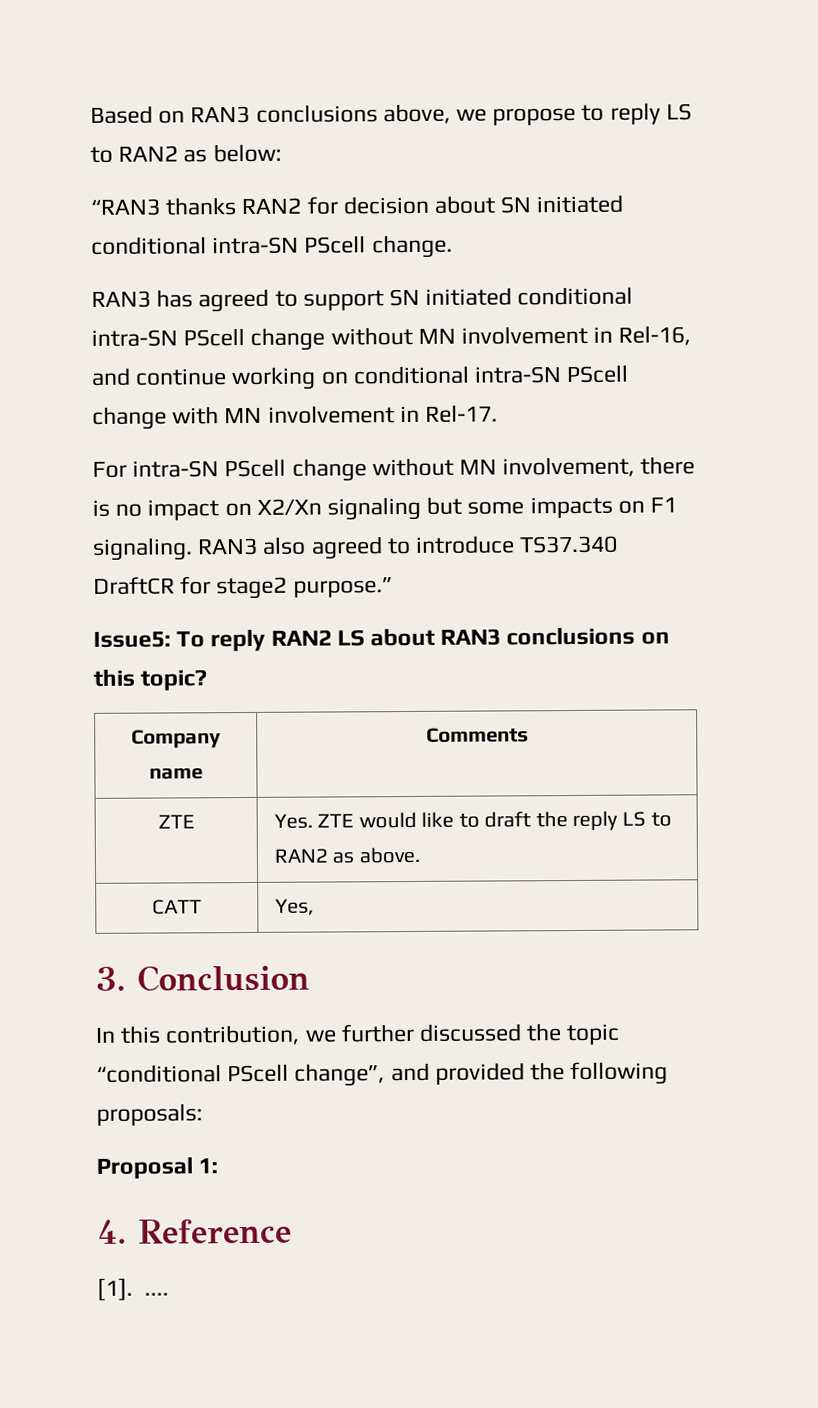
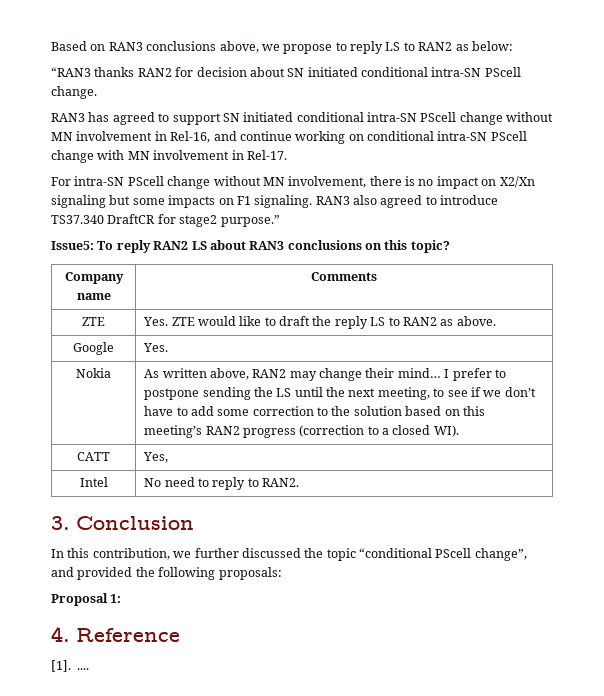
+ Google | Yes.
+ Nokia | As written above, RAN2 may change their mind… I prefer to postpone sending the LS until the next meeting, to see if we don’t have to add some correction to the solution based on this meeting’s RAN2 progress (correction to a closed WI).
  CATT | Yes,
+ Intel | No need to reply to RAN2.

